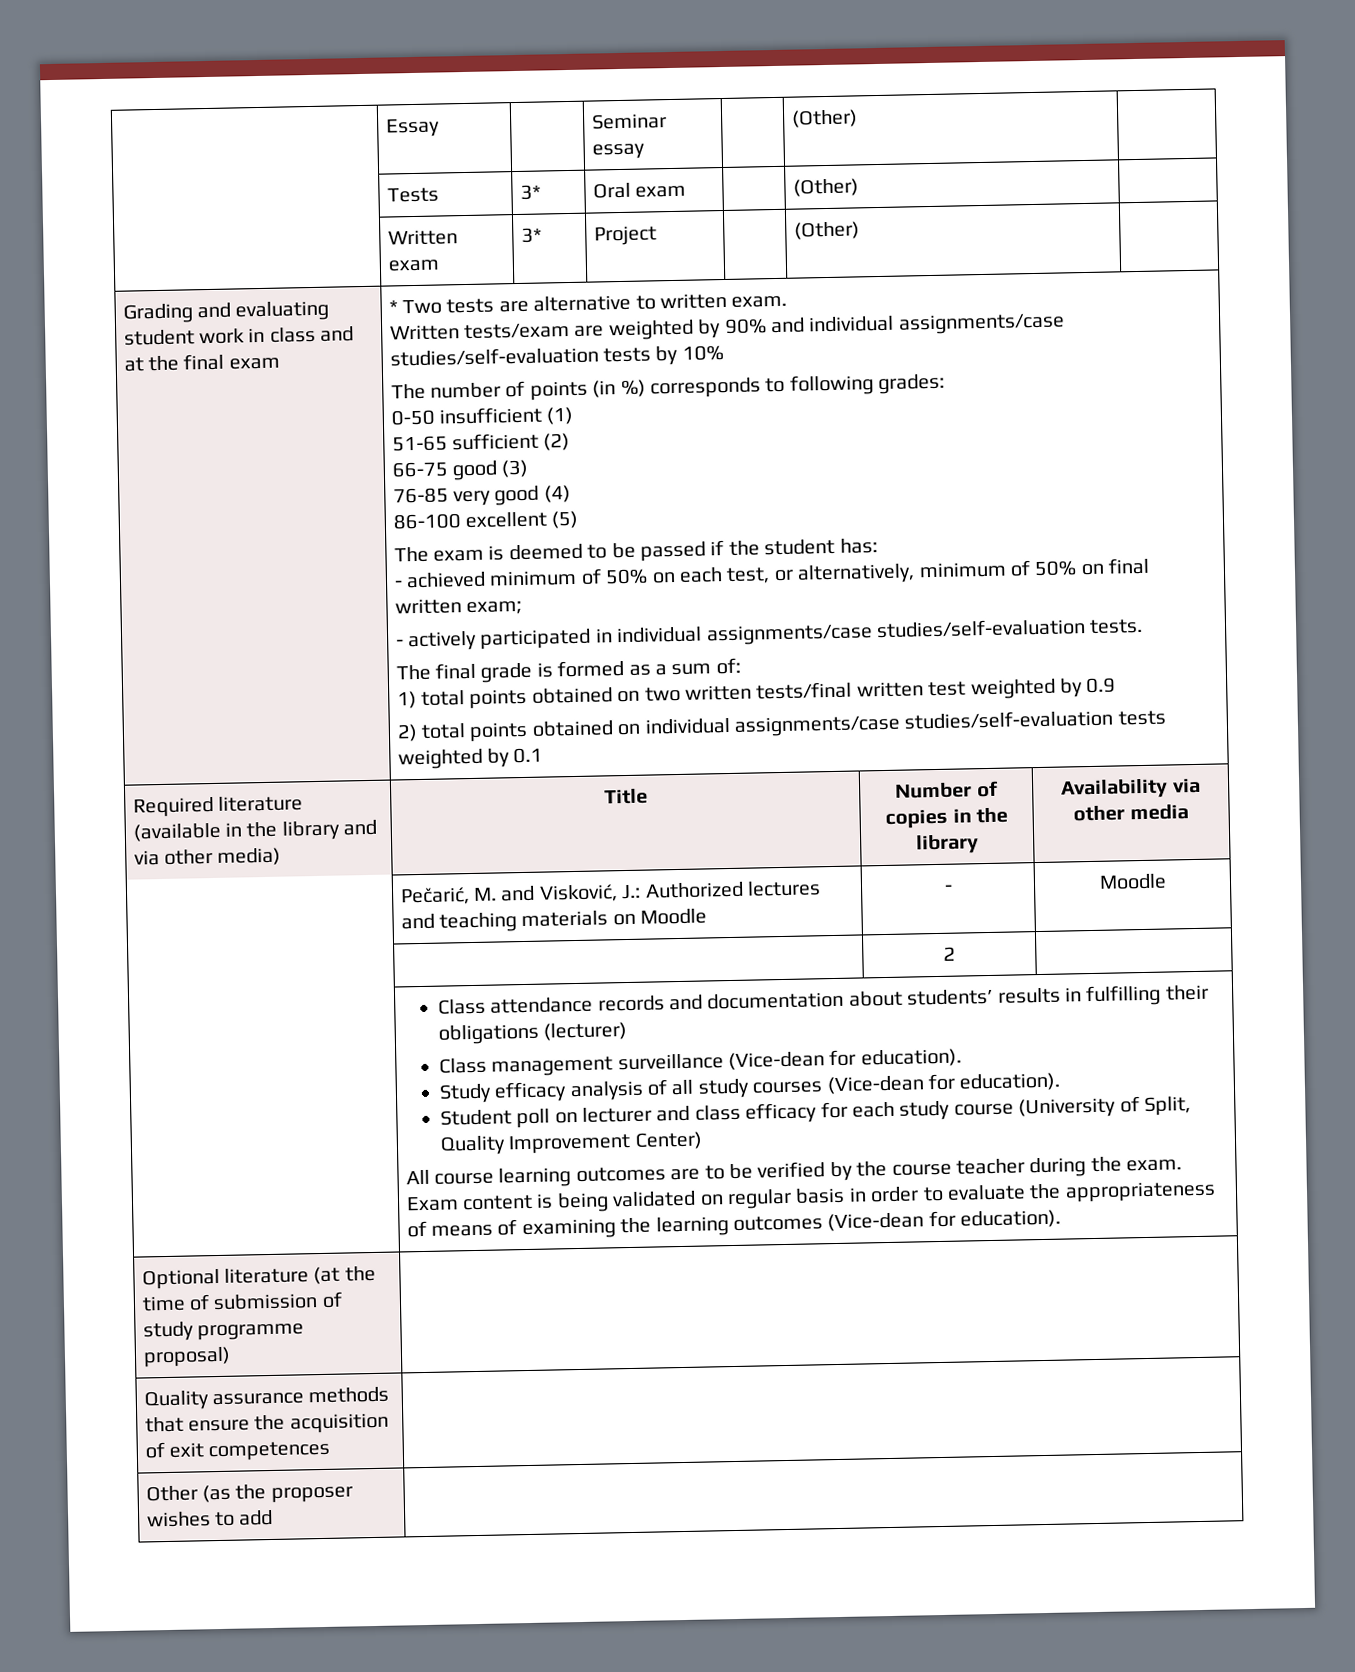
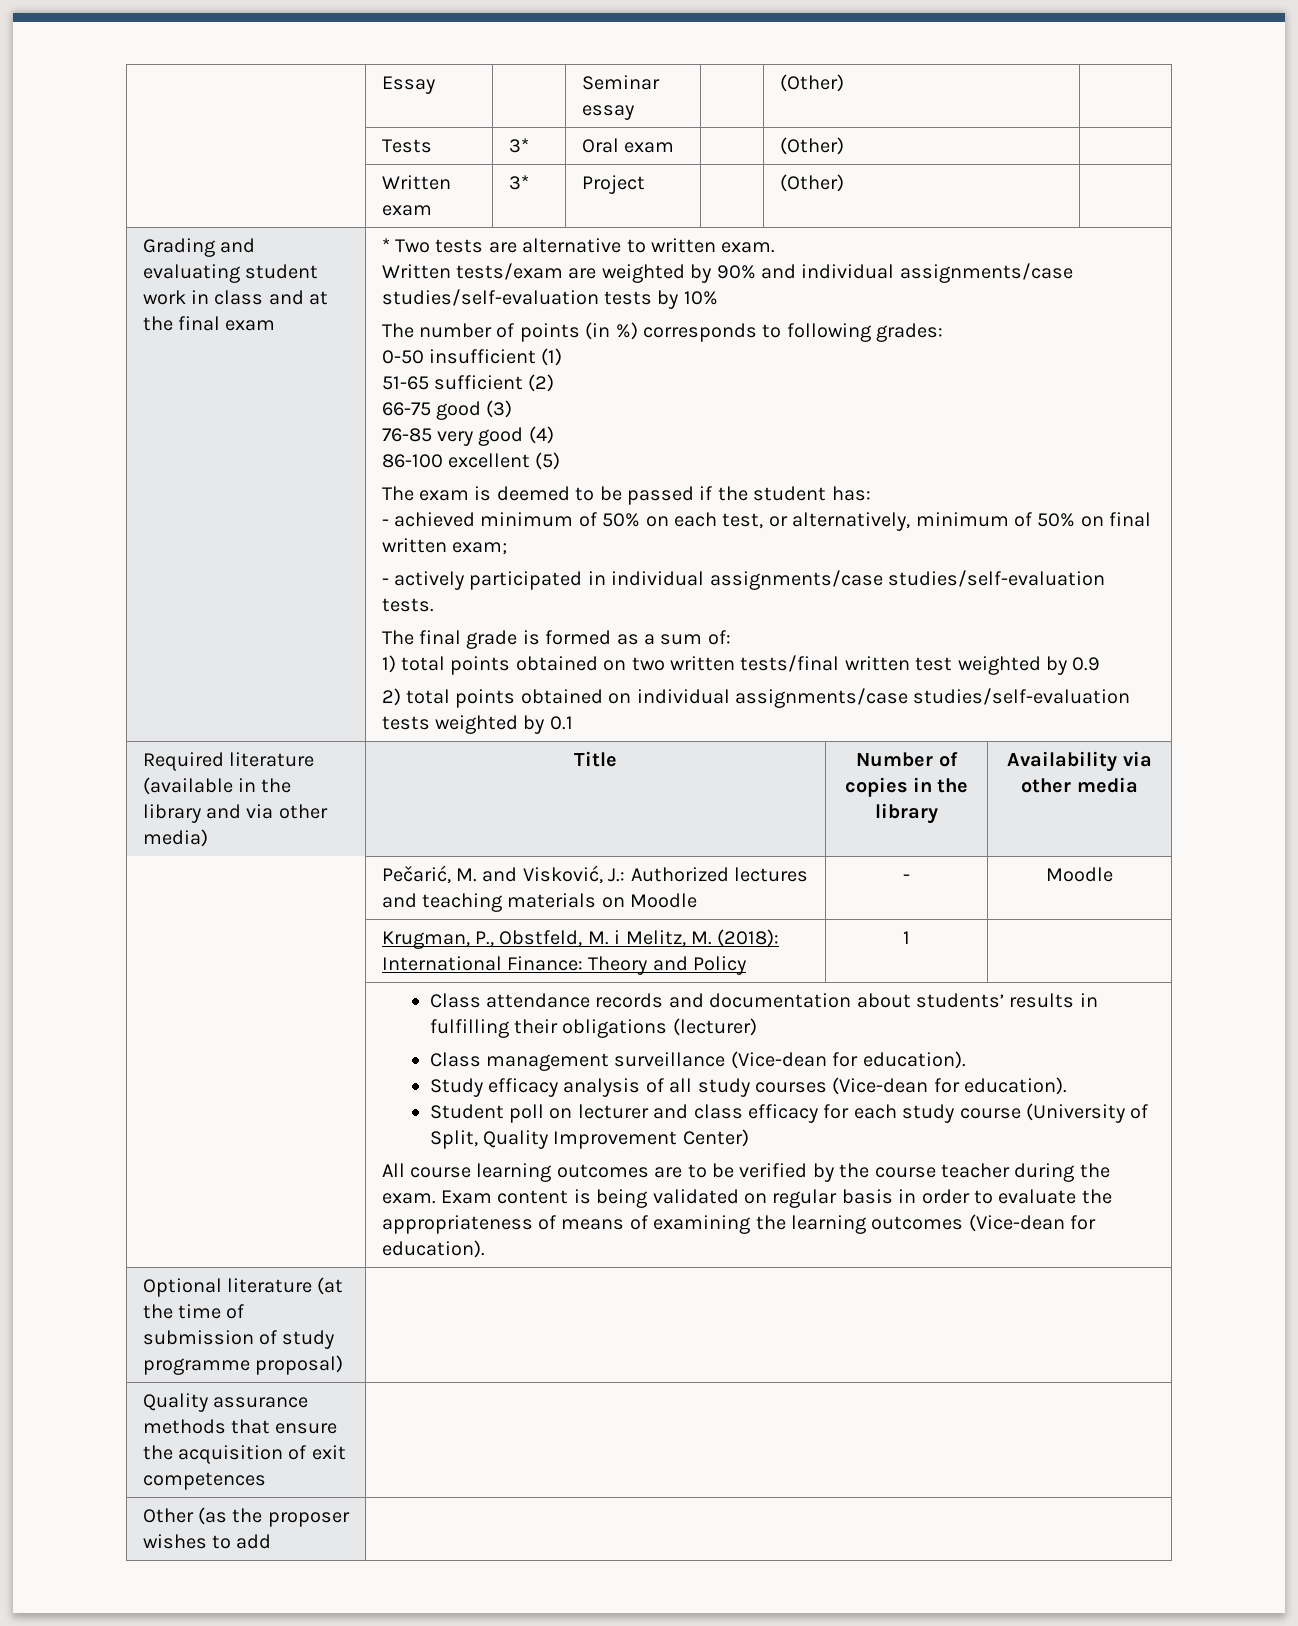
- | | 2 |
+ | Krugman, P., Obstfeld, M. i Melitz, M. (2018): International Finance: Theory and Policy | 1 |

